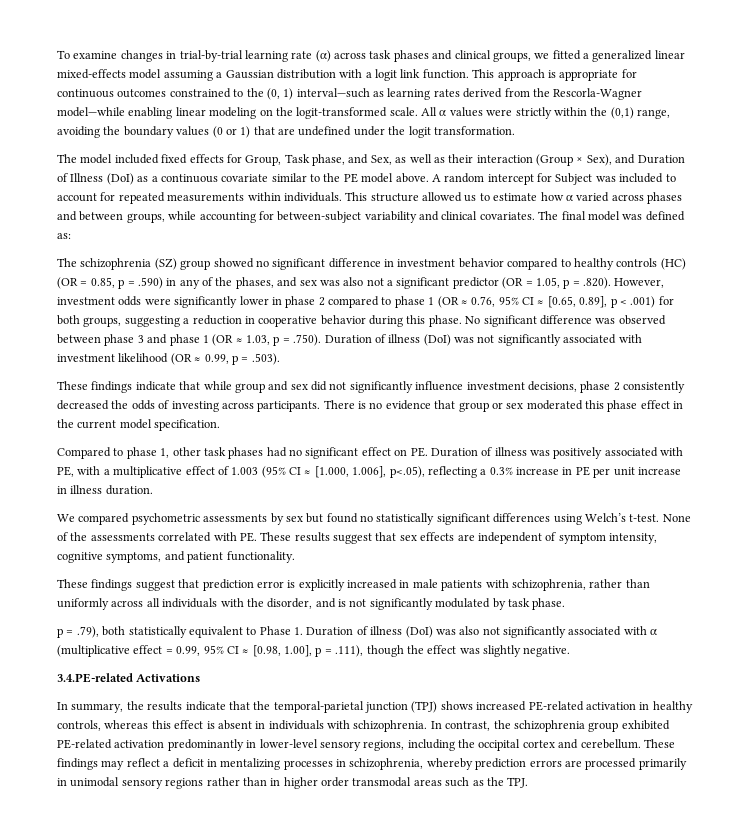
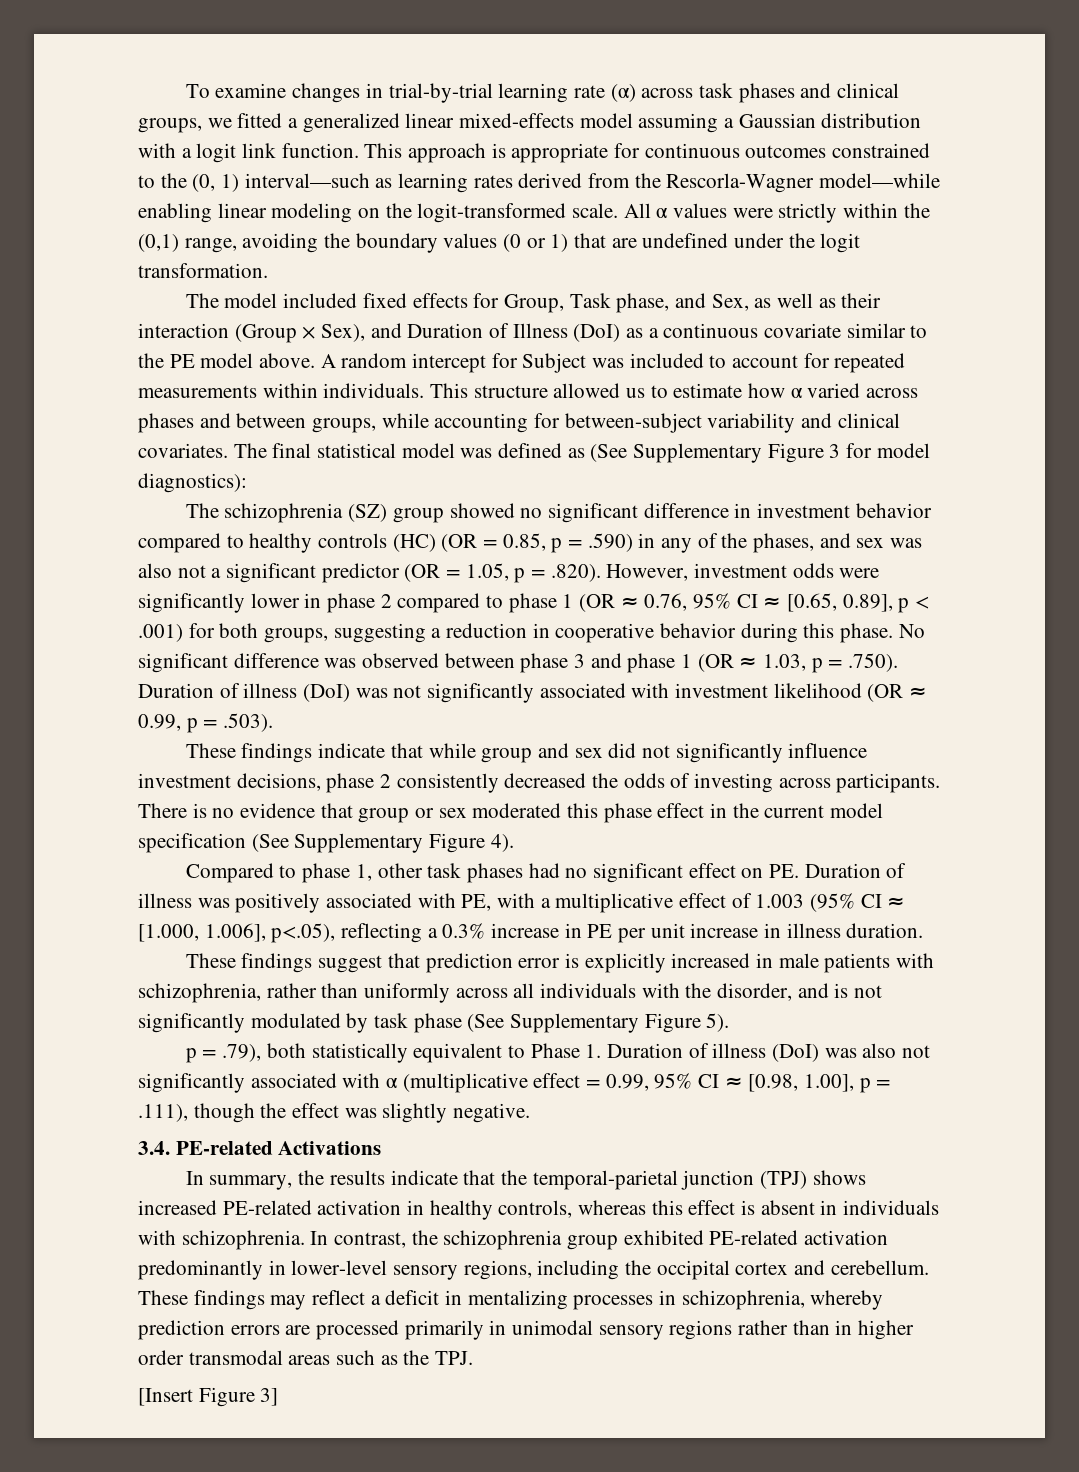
- The final model was defined as:
+ The final statistical model was defined as (See Supplementary Figure 3 for model diagnostics):
- There is no evidence that group or sex moderated this phase effect in the current model specification.
+ There is no evidence that group or sex moderated this phase effect in the current model specification (See Supplementary Figure 4).
- We compared psychometric assessments by sex but found no statistically significant differences using Welch’s t-test. None of the assessments correlated with PE. These results suggest that sex effects are independent of symptom intensity, cognitive symptoms, and patient functionality.
- These findings suggest that prediction error is explicitly increased in male patients with schizophrenia, rather than uniformly across all individuals with the disorder, and is not significantly modulated by task phase.
+ These findings suggest that prediction error is explicitly increased in male patients with schizophrenia, rather than uniformly across all individuals with the disorder, and is not significantly modulated by task phase (See Supplementary Figure 5).
- 3.4.PE-related Activations
+ 3.4. PE-related Activations
+ [Insert Figure 3]

